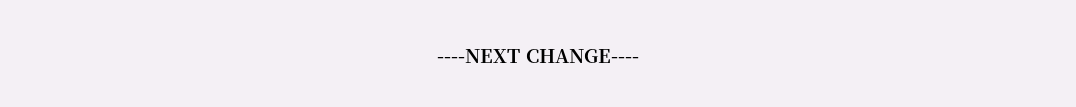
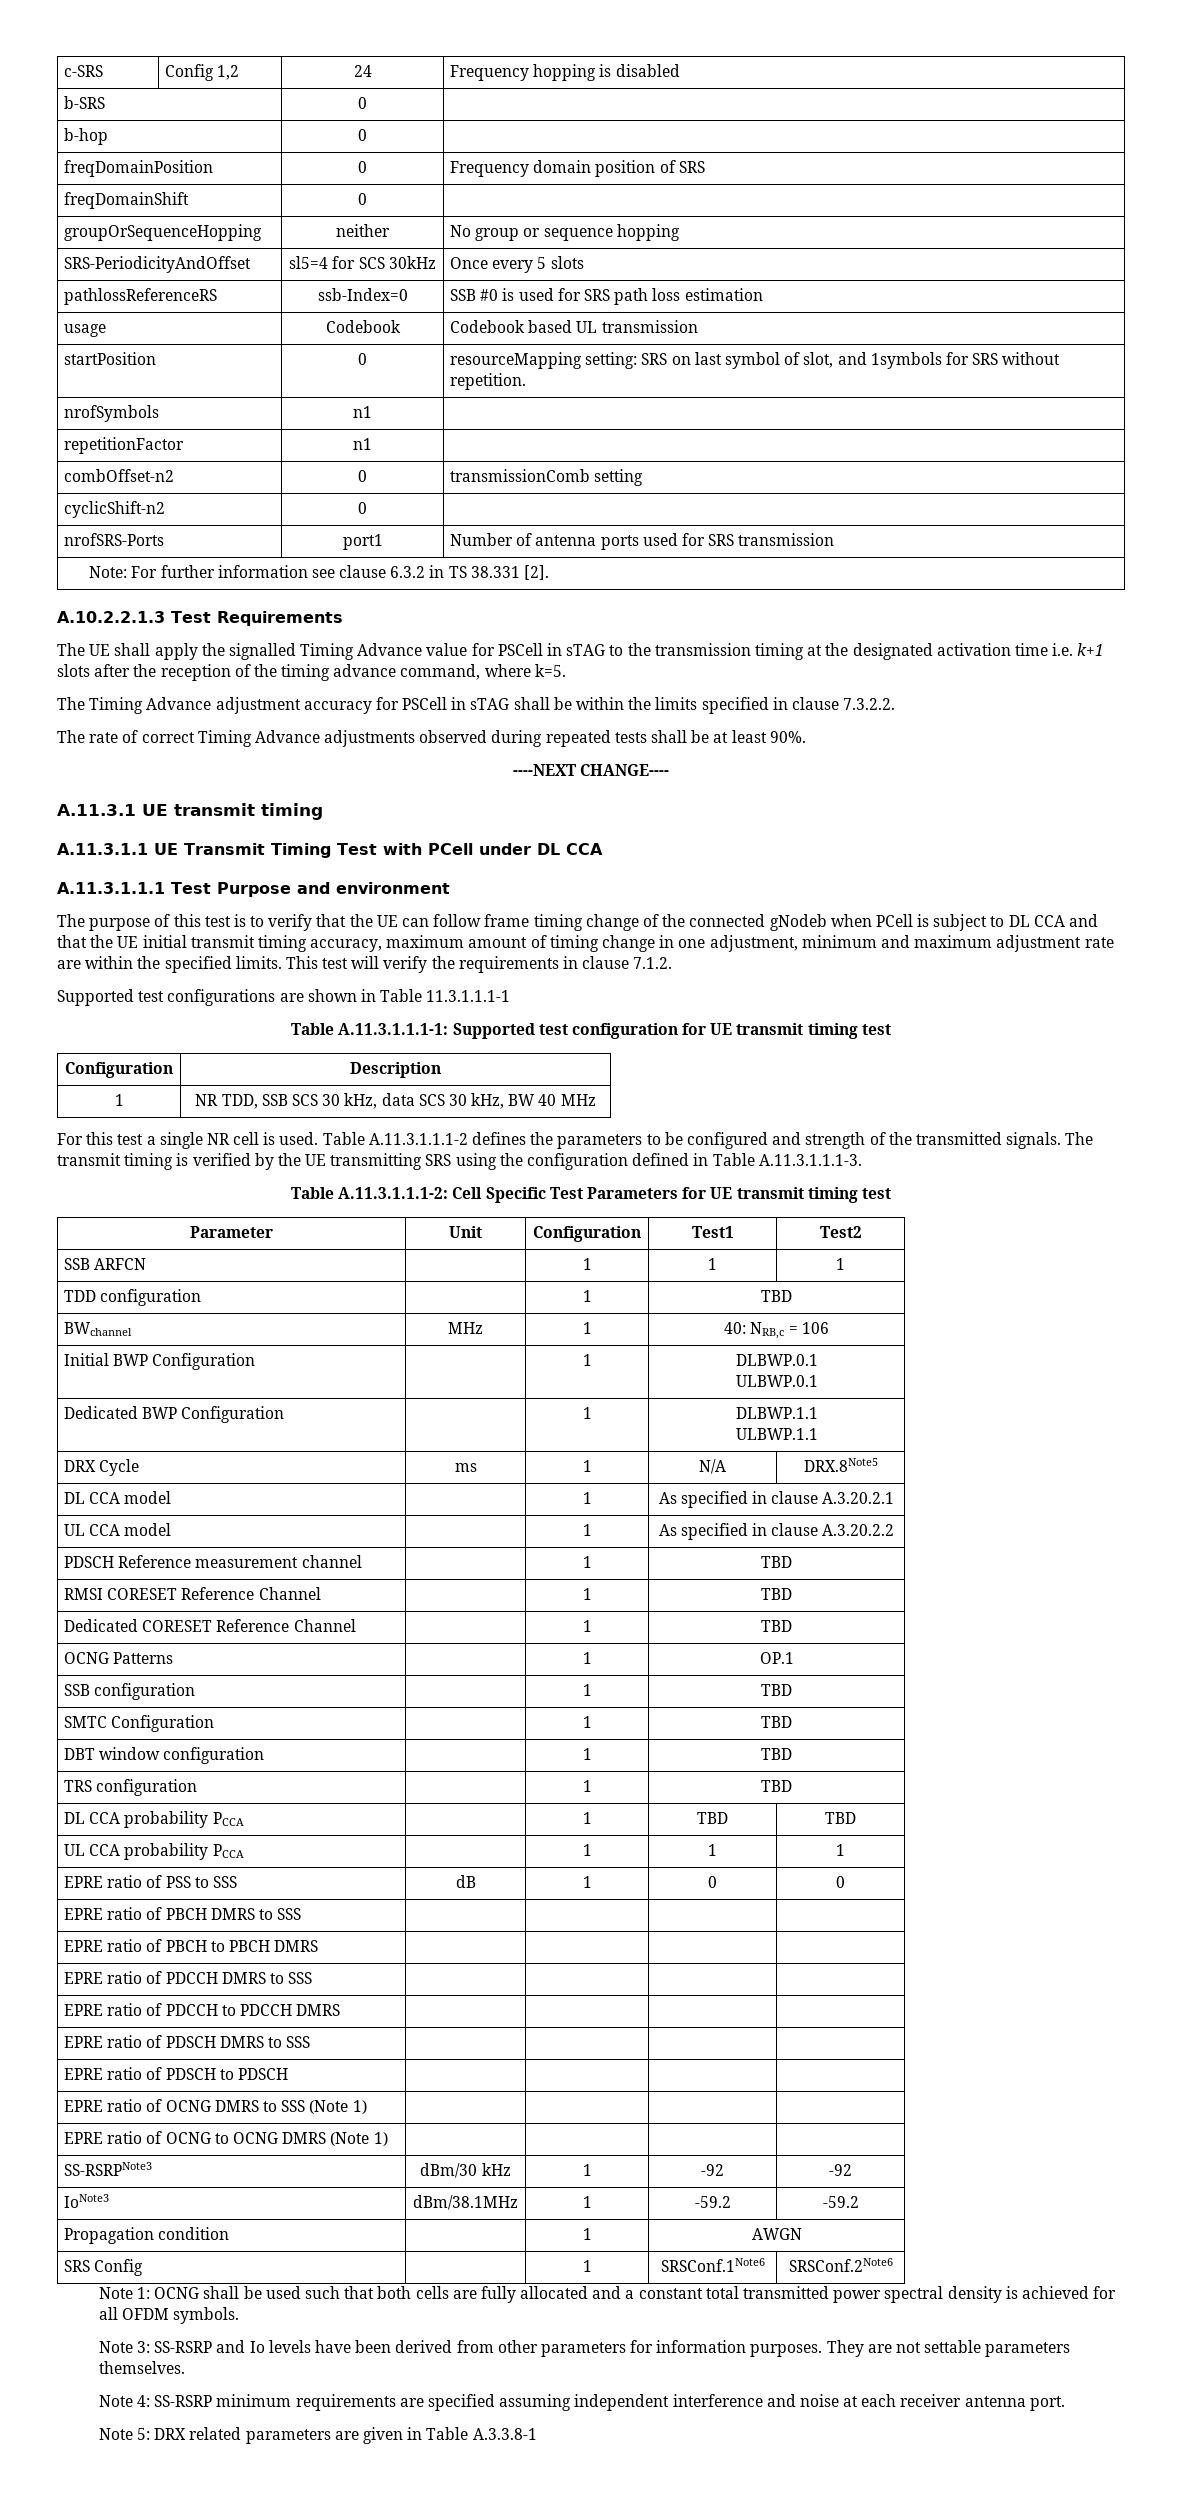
+ c-SRS | Config 1,2 | 24 | Frequency hopping is disabled
+ b-SRS | 0 |
+ b-hop | 0 |
+ freqDomainPosition | 0 | Frequency domain position of SRS
+ freqDomainShift | 0 |
+ groupOrSequenceHopping | neither | No group or sequence hopping
+ SRS-PeriodicityAndOffset | sl5=4 for SCS 30kHz | Once every 5 slots
+ pathlossReferenceRS | ssb-Index=0 | SSB #0 is used for SRS path loss estimation
+ usage | Codebook | Codebook based UL transmission
+ startPosition | 0 | resourceMapping setting: SRS on last symbol of slot, and 1symbols for SRS without repetition.
+ nrofSymbols | n1 |
+ repetitionFactor | n1 |
+ combOffset-n2 | 0 | transmissionComb setting
+ cyclicShift-n2 | 0 |
+ nrofSRS-Ports | port1 | Number of antenna ports used for SRS transmission
+ Note: For further information see clause 6.3.2 in TS 38.331 [2].
+ A.10.2.2.1.3 Test Requirements
+ The UE shall apply the signalled Timing Advance value for PSCell in sTAG to the transmission timing at the designated activation time i.e. k+1 slots after the reception of the timing advance command, where k=5.
+ The Timing Advance adjustment accuracy for PSCell in sTAG shall be within the limits specified in clause 7.3.2.2.
+ The rate of correct Timing Advance adjustments observed during repeated tests shall be at least 90%.
  ----NEXT CHANGE----
+ A.11.3.1 UE transmit timing
+ A.11.3.1.1 UE Transmit Timing Test with PCell under DL CCA
+ A.11.3.1.1.1 Test Purpose and environment
+ The purpose of this test is to verify that the UE can follow frame timing change of the connected gNodeb when PCell is subject to DL CCA and that the UE initial transmit timing accuracy, maximum amount of timing change in one adjustment, minimum and maximum adjustment rate are within the specified limits. This test will verify the requirements in clause 7.1.2.
+ Supported test configurations are shown in Table 11.3.1.1.1-1
+ Table A.11.3.1.1.1-1: Supported test configuration for UE transmit timing test
+ Configuration | Description
+ 1 | NR TDD, SSB SCS 30 kHz, data SCS 30 kHz, BW 40 MHz
+ For this test a single NR cell is used. Table A.11.3.1.1.1-2 defines the parameters to be configured and strength of the transmitted signals. The transmit timing is verified by the UE transmitting SRS using the configuration defined in Table A.11.3.1.1.1-3.
+ Table A.11.3.1.1.1-2: Cell Specific Test Parameters for UE transmit timing test
+ Parameter | Unit | Configuration | Test1 | Test2
+ SSB ARFCN | | 1 | 1 | 1
+ TDD configuration | | 1 | TBD
+ BWchannel | MHz | 1 | 40: NRB,c = 106
+ Initial BWP Configuration | | 1 | DLBWP.0.1
+ ULBWP.0.1
+ Dedicated BWP Configuration | | 1 | DLBWP.1.1
+ ULBWP.1.1
+ DRX Cycle | ms | 1 | N/A | DRX.8Note5
+ DL CCA model | | 1 | As specified in clause A.3.20.2.1
+ UL CCA model | | 1 | As specified in clause A.3.20.2.2
+ PDSCH Reference measurement channel | | 1 | TBD
+ RMSI CORESET Reference Channel | | 1 | TBD
+ Dedicated CORESET Reference Channel | | 1 | TBD
+ OCNG Patterns | | 1 | OP.1
+ SSB configuration | | 1 | TBD
+ SMTC Configuration | | 1 | TBD
+ DBT window configuration | | 1 | TBD
+ TRS configuration | | 1 | TBD
+ DL CCA probability PCCA | | 1 | TBD | TBD
+ UL CCA probability PCCA | | 1 | 1 | 1
+ EPRE ratio of PSS to SSS | dB | 1 | 0 | 0
+ EPRE ratio of PBCH DMRS to SSS | | | |
+ EPRE ratio of PBCH to PBCH DMRS | | | |
+ EPRE ratio of PDCCH DMRS to SSS | | | |
+ EPRE ratio of PDCCH to PDCCH DMRS | | | |
+ EPRE ratio of PDSCH DMRS to SSS | | | |
+ EPRE ratio of PDSCH to PDSCH | | | |
+ EPRE ratio of OCNG DMRS to SSS (Note 1) | | | |
+ EPRE ratio of OCNG to OCNG DMRS (Note 1) | | | |
+ SS-RSRPNote3 | dBm/30 kHz | 1 | -92 | -92
+ IoNote3 | dBm/38.1MHz | 1 | -59.2 | -59.2
+ Propagation condition | | 1 | AWGN
+ SRS Config | | 1 | SRSConf.1Note6 | SRSConf.2Note6
+ Note 1: OCNG shall be used such that both cells are fully allocated and a constant total transmitted power spectral density is achieved for all OFDM symbols.
+ Note 3: SS-RSRP and Io levels have been derived from other parameters for information purposes. They are not settable parameters themselves.
+ Note 4: SS-RSRP minimum requirements are specified assuming independent interference and noise at each receiver antenna port.
+ Note 5: DRX related parameters are given in Table A.3.3.8-1

